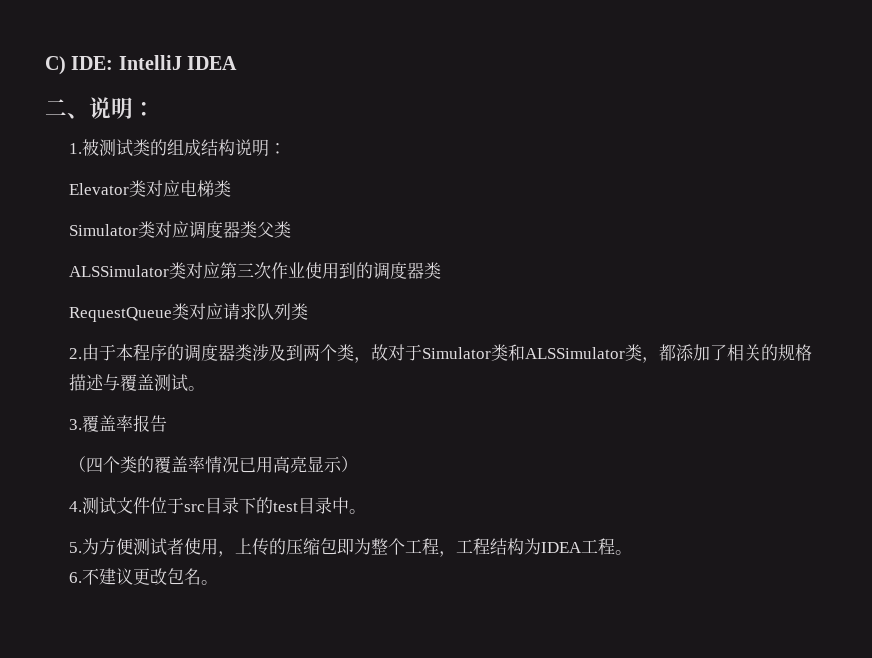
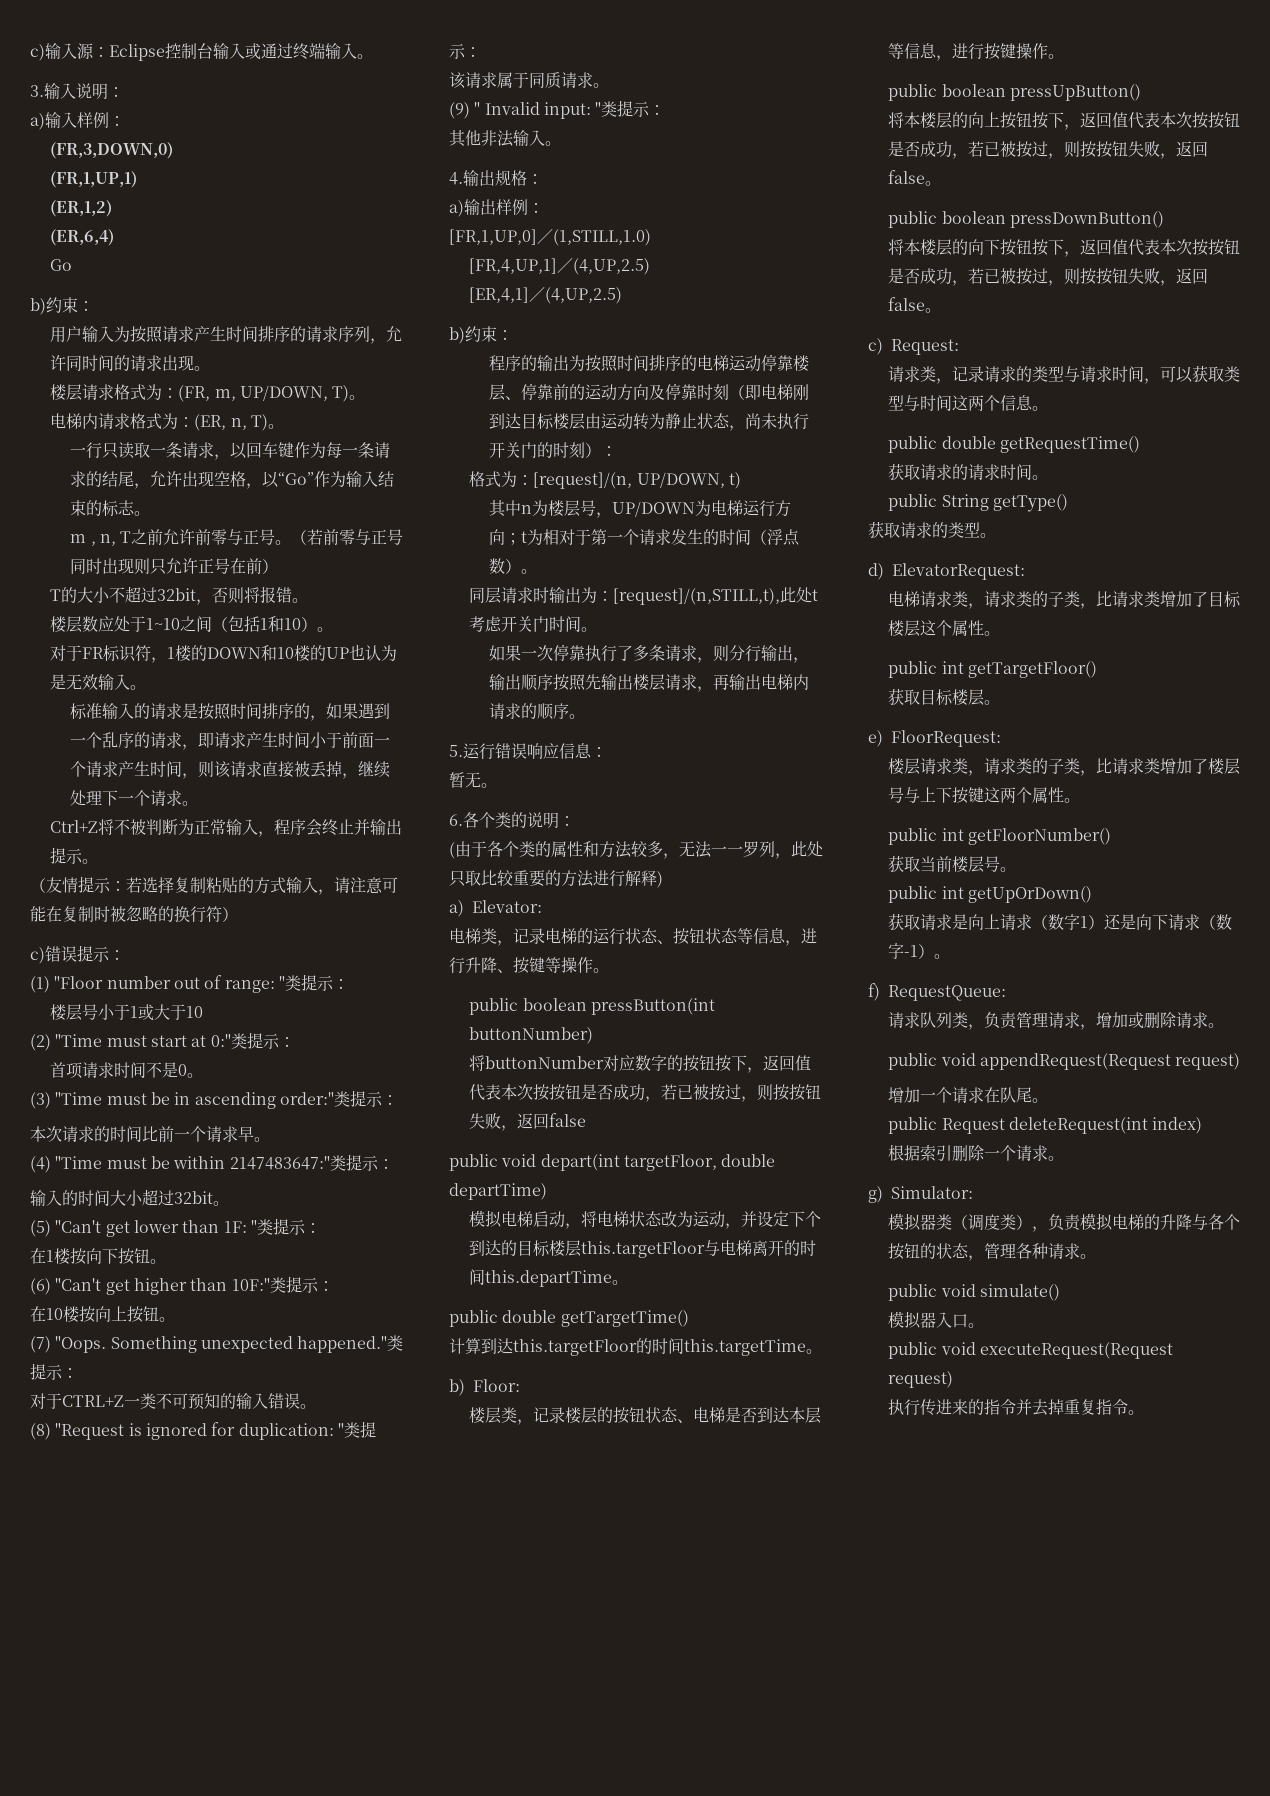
- C) IDE: IntelliJ IDEA
- 二、说明：
- 1.被测试类的组成结构说明：
- Elevator类对应电梯类
- Simulator类对应调度器类父类
- ALSSimulator类对应第三次作业使用到的调度器类
- RequestQueue类对应请求队列类
- 2.由于本程序的调度器类涉及到两个类，故对于Simulator类和ALSSimulator类，都添加了相关的规格描述与覆盖测试。
- 3.覆盖率报告
- （四个类的覆盖率情况已用高亮显示）
- 4.测试文件位于src目录下的test目录中。
- 5.为方便测试者使用，上传的压缩包即为整个工程，工程结构为IDEA工程。
- 6.不建议更改包名。
+ c)输入源：Eclipse控制台输入或通过终端输入。
+ 3.输入说明：
+ a)输入样例：
+ (FR,3,DOWN,0)
+ (FR,1,UP,1)
+ (ER,1,2)
+ (ER,6,4)
+ Go
+ b)约束：
+ 用户输入为按照请求产生时间排序的请求序列，允许同时间的请求出现。
+ 楼层请求格式为：(FR, m, UP/DOWN, T)。
+ 电梯内请求格式为：(ER, n, T)。
+ 一行只读取一条请求，以回车键作为每一条请求的结尾，允许出现空格，以“Go”作为输入结束的标志。
+ m , n, T之前允许前零与正号。（若前零与正号同时出现则只允许正号在前）
+ T的大小不超过32bit，否则将报错。
+ 楼层数应处于1~10之间（包括1和10）。
+ 对于FR标识符，1楼的DOWN和10楼的UP也认为是无效输入。
+ 标准输入的请求是按照时间排序的，如果遇到一个乱序的请求，即请求产生时间小于前面一个请求产生时间，则该请求直接被丢掉，继续处理下一个请求。
+ Ctrl+Z将不被判断为正常输入，程序会终止并输出提示。
+ （友情提示：若选择复制粘贴的方式输入，请注意可能在复制时被忽略的换行符）
+ c)错误提示：
+ (1) "Floor number out of range: "类提示：
+ 楼层号小于1或大于10
+ (2) "Time must start at 0:"类提示：
+ 首项请求时间不是0。
+ (3) "Time must be in ascending order:"类提示：
+ 本次请求的时间比前一个请求早。
+ (4) "Time must be within 2147483647:"类提示：
+ 输入的时间大小超过32bit。
+ (5) "Can't get lower than 1F: "类提示：
+ 在1楼按向下按钮。
+ (6) "Can't get higher than 10F:"类提示：
+ 在10楼按向上按钮。
+ (7) "Oops. Something unexpected happened."类提示：
+ 对于CTRL+Z一类不可预知的输入错误。
+ (8) "Request is ignored for duplication: "类提示：
+ 该请求属于同质请求。
+ (9) " Invalid input: "类提示：
+ 其他非法输入。
+ 4.输出规格：
+ a)输出样例：
+ [FR,1,UP,0]／(1,STILL,1.0)
+ [FR,4,UP,1]／(4,UP,2.5)
+ [ER,4,1]／(4,UP,2.5)
+ b)约束：
+ 程序的输出为按照时间排序的电梯运动停靠楼层、停靠前的运动方向及停靠时刻（即电梯刚到达目标楼层由运动转为静止状态，尚未执行开关门的时刻）：
+ 格式为：[request]/(n, UP/DOWN, t)
+ 其中n为楼层号，UP/DOWN为电梯运行方向；t为相对于第一个请求发生的时间（浮点数）。
+ 同层请求时输出为：[request]/(n,STILL,t),此处t考虑开关门时间。
+ 如果一次停靠执行了多条请求，则分行输出，输出顺序按照先输出楼层请求，再输出电梯内请求的顺序。
+ 5.运行错误响应信息：
+ 暂无。
+ 6.各个类的说明：
+ (由于各个类的属性和方法较多，无法一一罗列，此处只取比较重要的方法进行解释)
+ a) Elevator:
+ 电梯类，记录电梯的运行状态、按钮状态等信息，进行升降、按键等操作。
+ public boolean pressButton(int buttonNumber)
+ 将buttonNumber对应数字的按钮按下，返回值代表本次按按钮是否成功，若已被按过，则按按钮失败，返回false
+ public void depart(int targetFloor, double departTime)
+ 模拟电梯启动，将电梯状态改为运动，并设定下个到达的目标楼层this.targetFloor与电梯离开的时间this.departTime。
+ public double getTargetTime()
+ 计算到达this.targetFloor的时间this.targetTime。
+ b) Floor:
+ 楼层类，记录楼层的按钮状态、电梯是否到达本层等信息，进行按键操作。
+ public boolean pressUpButton()
+ 将本楼层的向上按钮按下，返回值代表本次按按钮是否成功，若已被按过，则按按钮失败，返回false。
+ public boolean pressDownButton()
+ 将本楼层的向下按钮按下，返回值代表本次按按钮是否成功，若已被按过，则按按钮失败，返回false。
+ c) Request:
+ 请求类，记录请求的类型与请求时间，可以获取类型与时间这两个信息。
+ public double getRequestTime()
+ 获取请求的请求时间。
+ public String getType()
+ 获取请求的类型。
+ d) ElevatorRequest:
+ 电梯请求类，请求类的子类，比请求类增加了目标楼层这个属性。
+ public int getTargetFloor()
+ 获取目标楼层。
+ e) FloorRequest:
+ 楼层请求类，请求类的子类，比请求类增加了楼层号与上下按键这两个属性。
+ public int getFloorNumber()
+ 获取当前楼层号。
+ public int getUpOrDown()
+ 获取请求是向上请求（数字1）还是向下请求（数字-1）。
+ f) RequestQueue:
+ 请求队列类，负责管理请求，增加或删除请求。
+ public void appendRequest(Request request)
+ 增加一个请求在队尾。
+ public Request deleteRequest(int index)
+ 根据索引删除一个请求。
+ g) Simulator:
+ 模拟器类（调度类），负责模拟电梯的升降与各个按钮的状态，管理各种请求。
+ public void simulate()
+ 模拟器入口。
+ public void executeRequest(Request request)
+ 执行传进来的指令并去掉重复指令。

